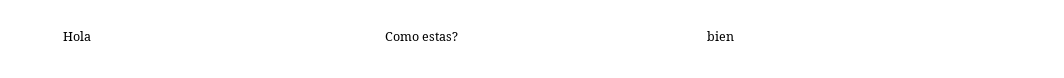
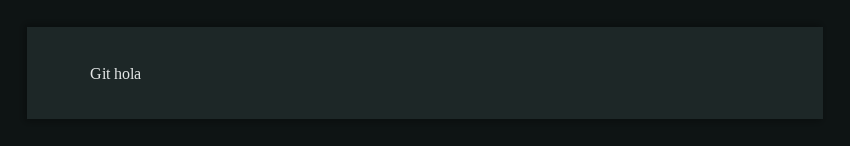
- Hola
- Como estas?
- bien
+ Git hola

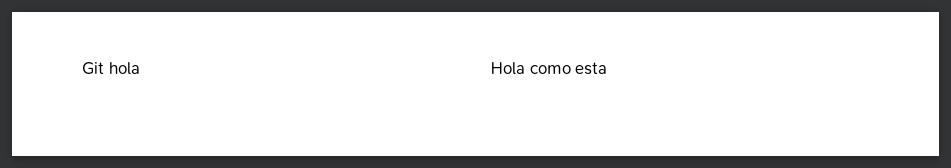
+ Hola como esta

